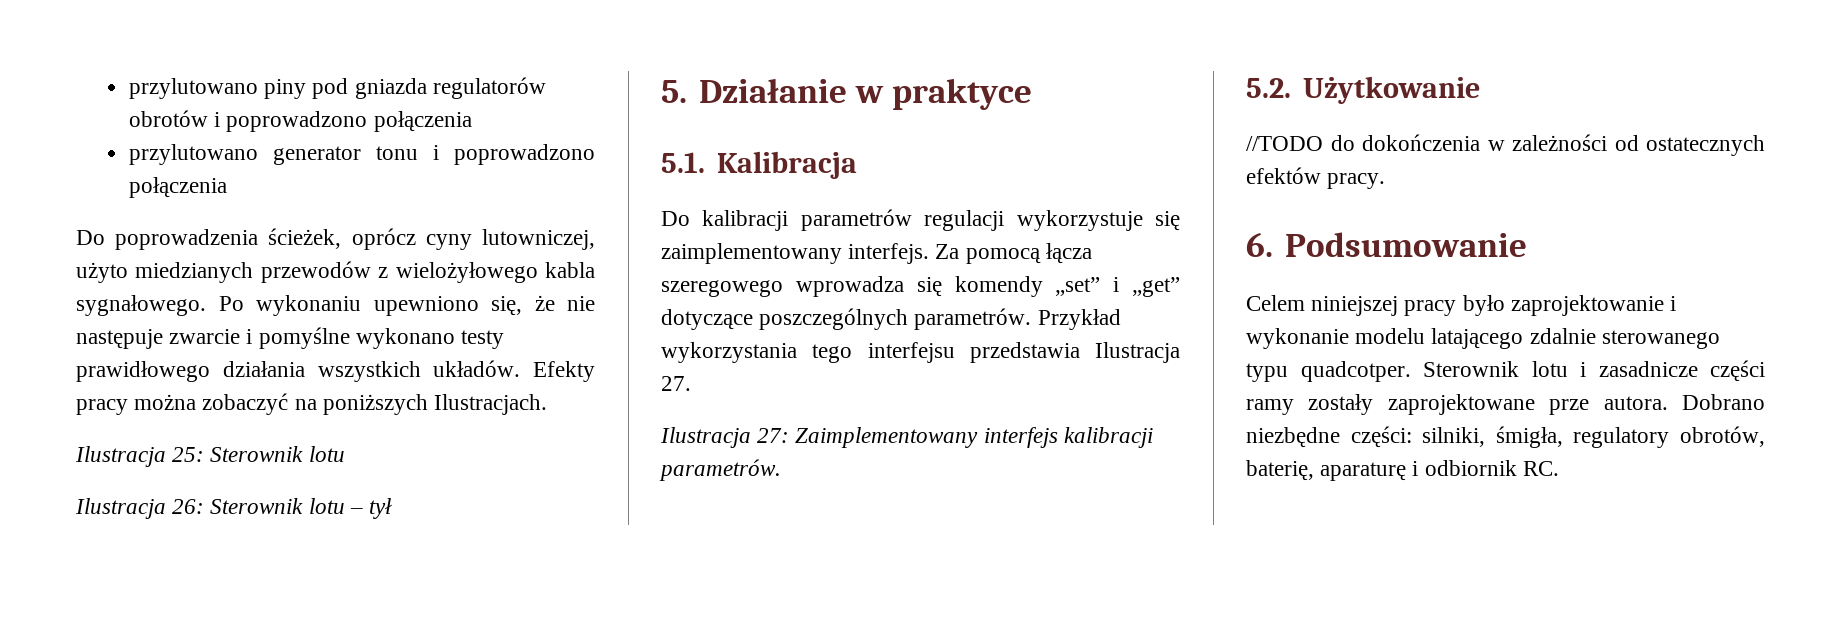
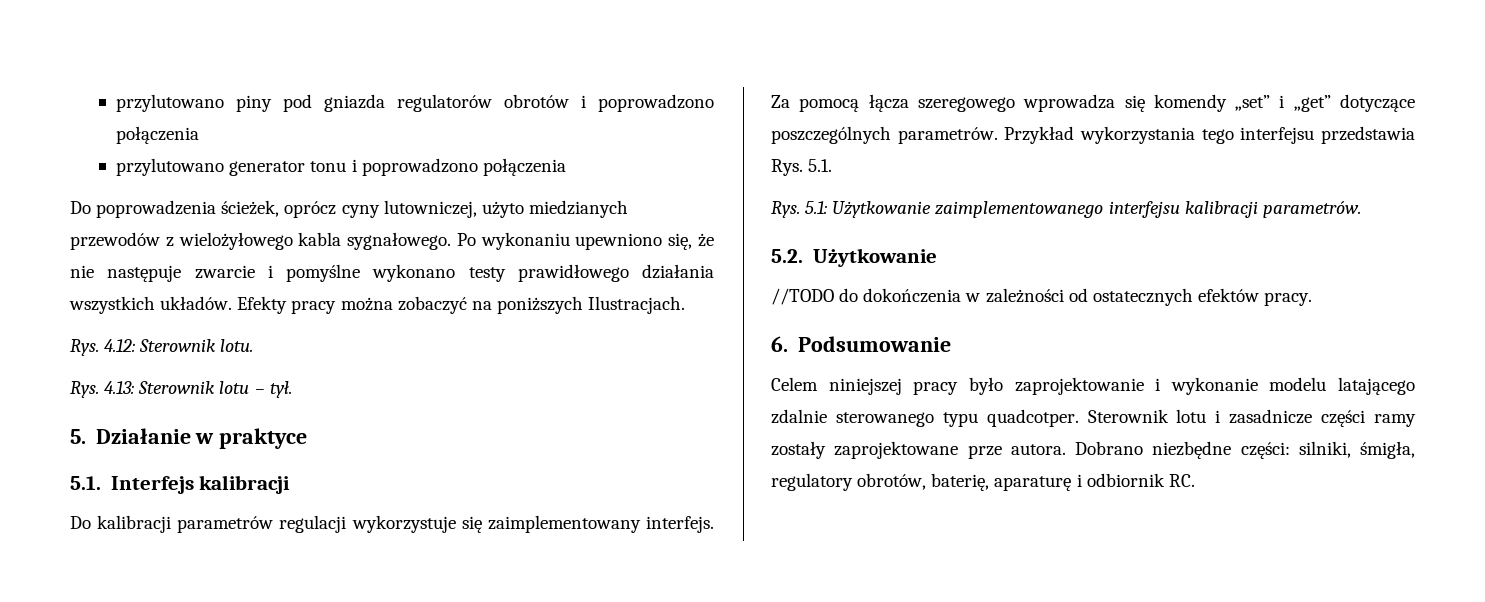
- Ilustracja 25: Sterownik lotu
- Ilustracja 26: Sterownik lotu – tył
+ Rys. 4.12: Sterownik lotu.
+ Rys. 4.13: Sterownik lotu – tył.
- 5.1. Kalibracja
+ 5.1. Interfejs kalibracji
- Przykład wykorzystania tego interfejsu przedstawia Ilustracja 27.
- Ilustracja 27: Zaimplementowany interfejs kalibracji parametrów.
+ Przykład wykorzystania tego interfejsu przedstawia Rys. 5.1.
+ Rys. 5.1: Użytkowanie zaimplementowanego interfejsu kalibracji parametrów.

